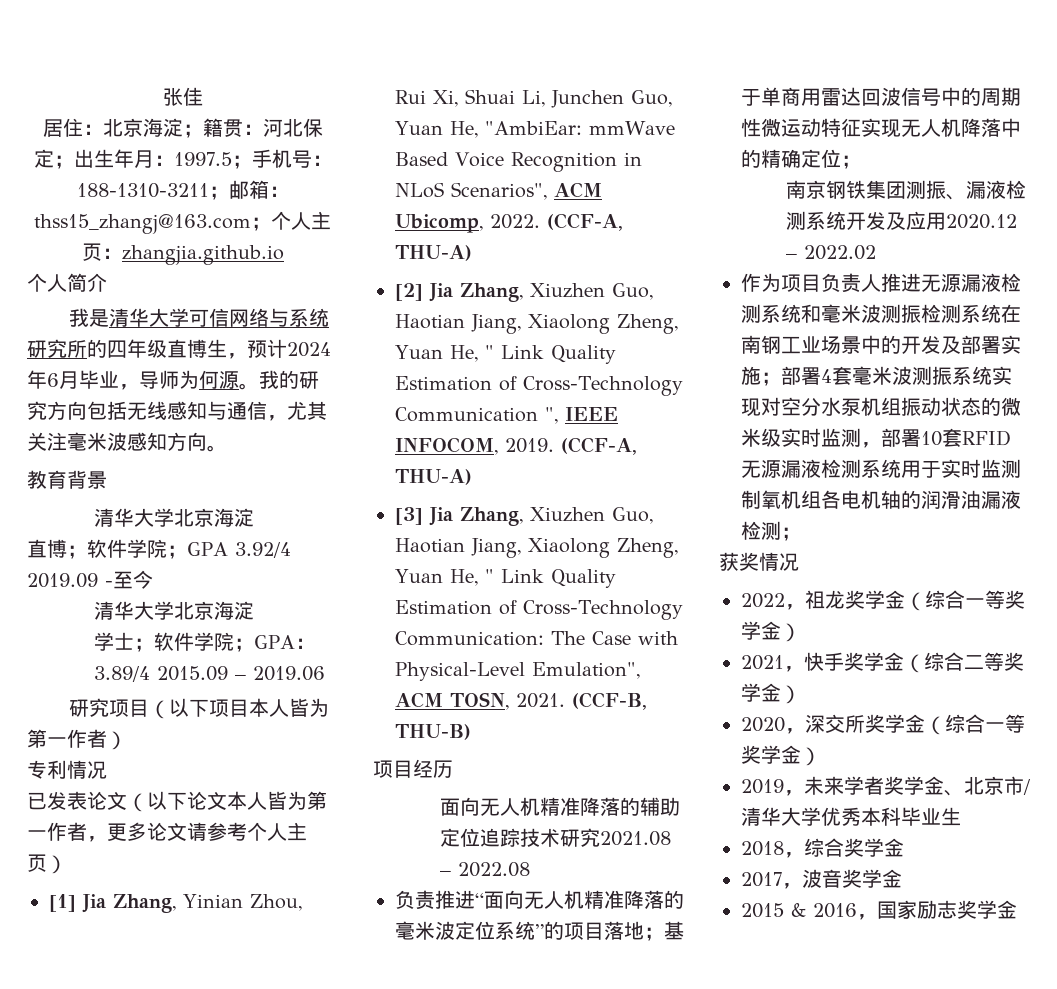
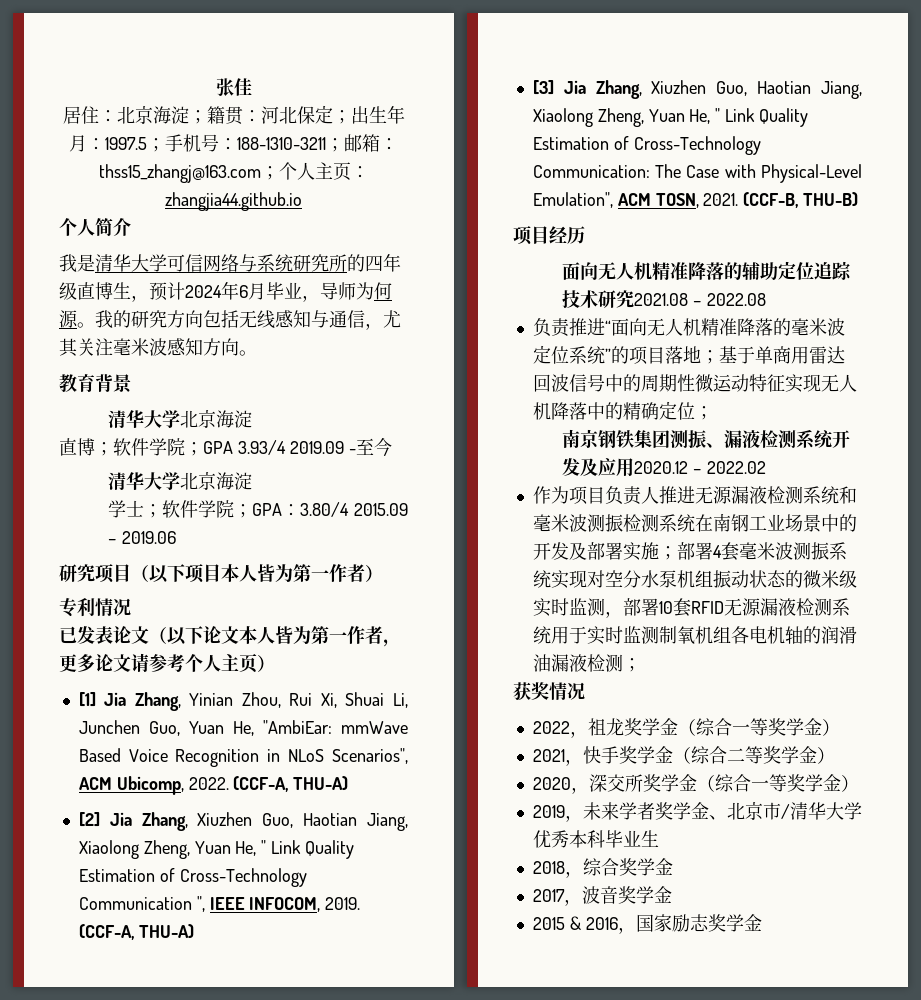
- 居住：北京海淀；籍贯：河北保定；出生年月：1997.5；手机号：188-1310-3211；邮箱：thss15_zhangj@163.com；个人主页：zhangjia.github.io
+ 居住：北京海淀；籍贯：河北保定；出生年月：1997.5；手机号：188-1310-3211；邮箱：thss15_zhangj@163.com；个人主页：zhangjia44.github.io
- 直博；软件学院；GPA 3.92/4 2019.09 -至今
+ 直博；软件学院；GPA 3.93/4 2019.09 -至今
- 学士；软件学院；GPA：3.89/4 2015.09 – 2019.06
+ 学士；软件学院；GPA：3.80/4 2015.09 – 2019.06

